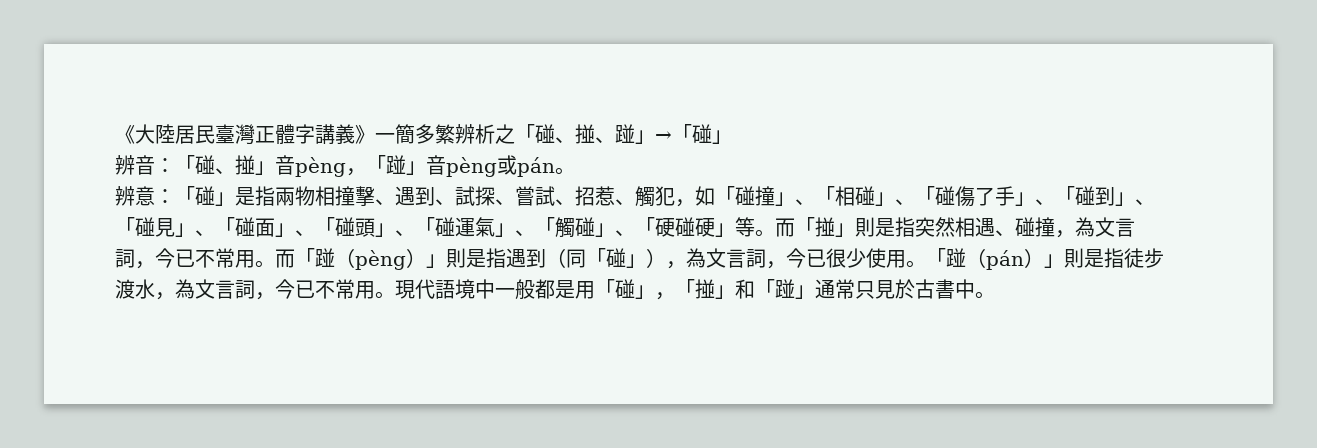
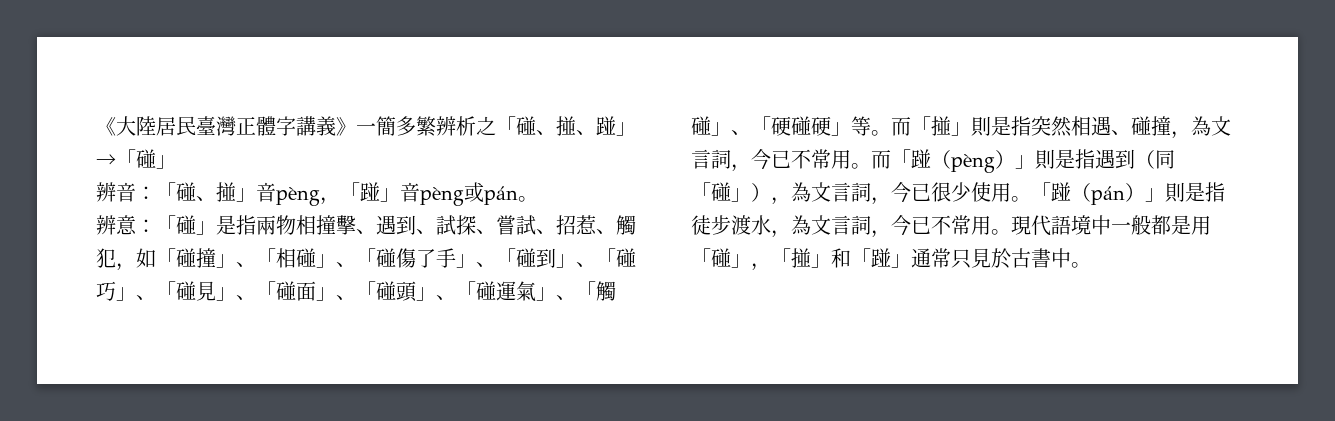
- 辨意：「碰」是指兩物相撞擊、遇到、試探、嘗試、招惹、觸犯，如「碰撞」、「相碰」、「碰傷了手」、「碰到」、「碰見」、「碰面」、「碰頭」、「碰運氣」、「觸碰」、「硬碰硬」等。
+ 辨意：「碰」是指兩物相撞擊、遇到、試探、嘗試、招惹、觸犯，如「碰撞」、「相碰」、「碰傷了手」、「碰到」、「碰巧」、「碰見」、「碰面」、「碰頭」、「碰運氣」、「觸碰」、「硬碰硬」等。

